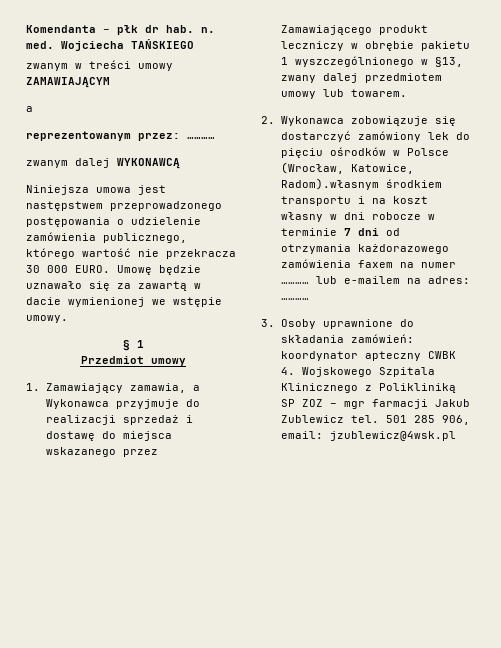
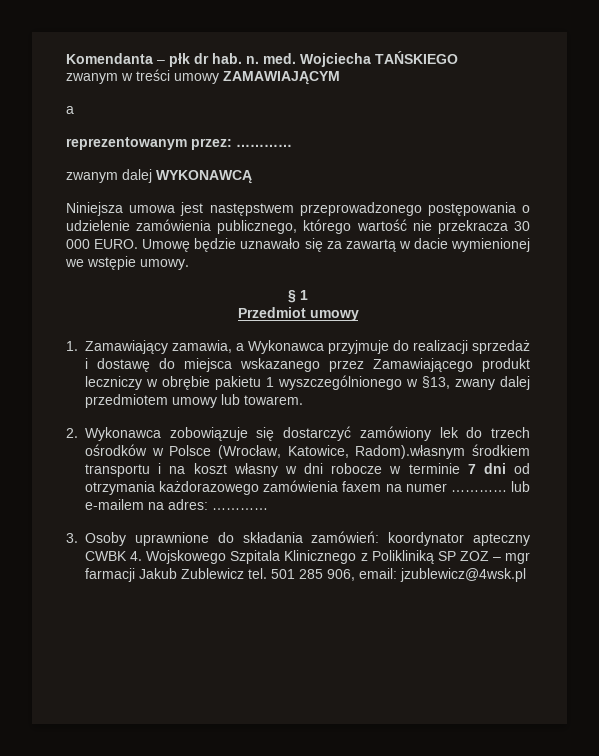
- 2. Wykonawca zobowiązuje się dostarczyć zamówiony lek do pięciu ośrodków w Polsce (Wrocław, Katowice, Radom).własnym środkiem transportu i na koszt własny w dni robocze w terminie 7 dni od otrzymania każdorazowego zamówienia faxem na numer ………… lub e-mailem na adres: …………
+ 2. Wykonawca zobowiązuje się dostarczyć zamówiony lek do trzech ośrodków w Polsce (Wrocław, Katowice, Radom).własnym środkiem transportu i na koszt własny w dni robocze w terminie 7 dni od otrzymania każdorazowego zamówienia faxem na numer ………… lub e-mailem na adres: …………

